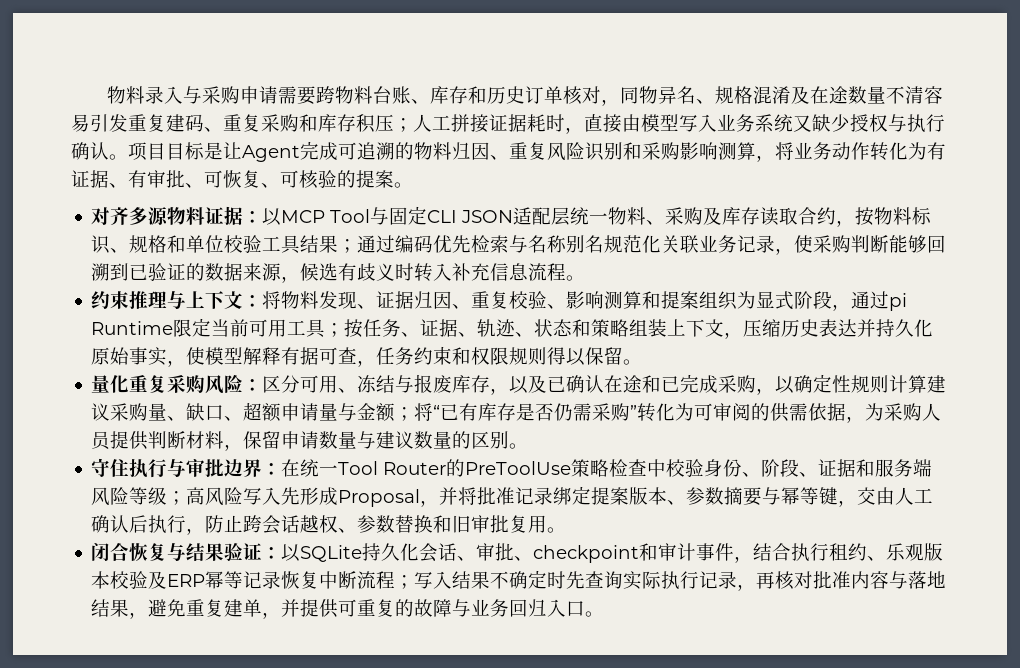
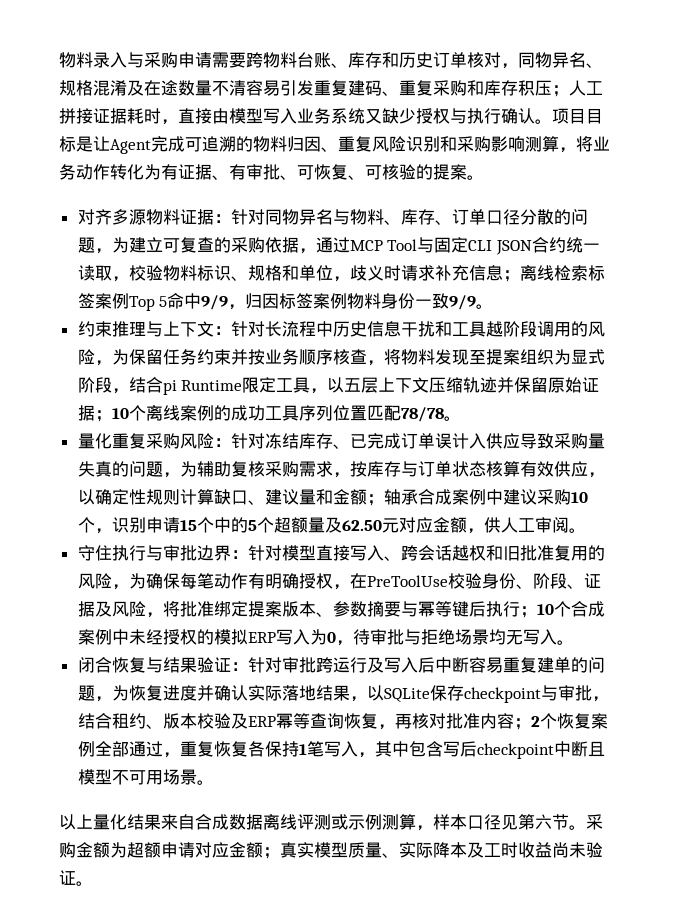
- 对齐多源物料证据：以MCP Tool与固定CLI JSON适配层统一物料、采购及库存读取合约，按物料标识、规格和单位校验工具结果；通过编码优先检索与名称别名规范化关联业务记录，使采购判断能够回溯到已验证的数据来源，候选有歧义时转入补充信息流程。
+ 对齐多源物料证据：针对同物异名与物料、库存、订单口径分散的问题，为建立可复查的采购依据，通过MCP Tool与固定CLI JSON合约统一读取，校验物料标识、规格和单位，歧义时请求补充信息；离线检索标签案例Top 5命中9/9，归因标签案例物料身份一致9/9。
- 约束推理与上下文：将物料发现、证据归因、重复校验、影响测算和提案组织为显式阶段，通过pi Runtime限定当前可用工具；按任务、证据、轨迹、状态和策略组装上下文，压缩历史表达并持久化原始事实，使模型解释有据可查，任务约束和权限规则得以保留。
+ 约束推理与上下文：针对长流程中历史信息干扰和工具越阶段调用的风险，为保留任务约束并按业务顺序核查，将物料发现至提案组织为显式阶段，结合pi Runtime限定工具，以五层上下文压缩轨迹并保留原始证据；10个离线案例的成功工具序列位置匹配78/78。
- 量化重复采购风险：区分可用、冻结与报废库存，以及已确认在途和已完成采购，以确定性规则计算建议采购量、缺口、超额申请量与金额；将“已有库存是否仍需采购”转化为可审阅的供需依据，为采购人员提供判断材料，保留申请数量与建议数量的区别。
+ 量化重复采购风险：针对冻结库存、已完成订单误计入供应导致采购量失真的问题，为辅助复核采购需求，按库存与订单状态核算有效供应，以确定性规则计算缺口、建议量和金额；轴承合成案例中建议采购10个，识别申请15个中的5个超额量及62.50元对应金额，供人工审阅。
- 守住执行与审批边界：在统一Tool Router的PreToolUse策略检查中校验身份、阶段、证据和服务端风险等级；高风险写入先形成Proposal，并将批准记录绑定提案版本、参数摘要与幂等键，交由人工确认后执行，防止跨会话越权、参数替换和旧审批复用。
+ 守住执行与审批边界：针对模型直接写入、跨会话越权和旧批准复用的风险，为确保每笔动作有明确授权，在PreToolUse校验身份、阶段、证据及风险，将批准绑定提案版本、参数摘要与幂等键后执行；10个合成案例中未经授权的模拟ERP写入为0，待审批与拒绝场景均无写入。
- 闭合恢复与结果验证：以SQLite持久化会话、审批、checkpoint和审计事件，结合执行租约、乐观版本校验及ERP幂等记录恢复中断流程；写入结果不确定时先查询实际执行记录，再核对批准内容与落地结果，避免重复建单，并提供可重复的故障与业务回归入口。
+ 闭合恢复与结果验证：针对审批跨运行及写入后中断容易重复建单的问题，为恢复进度并确认实际落地结果，以SQLite保存checkpoint与审批，结合租约、版本校验及ERP幂等查询恢复，再核对批准内容；2个恢复案例全部通过，重复恢复各保持1笔写入，其中包含写后checkpoint中断且模型不可用场景。
+ 以上量化结果来自合成数据离线评测或示例测算，样本口径见第六节。采购金额为超额申请对应金额；真实模型质量、实际降本及工时收益尚未验证。

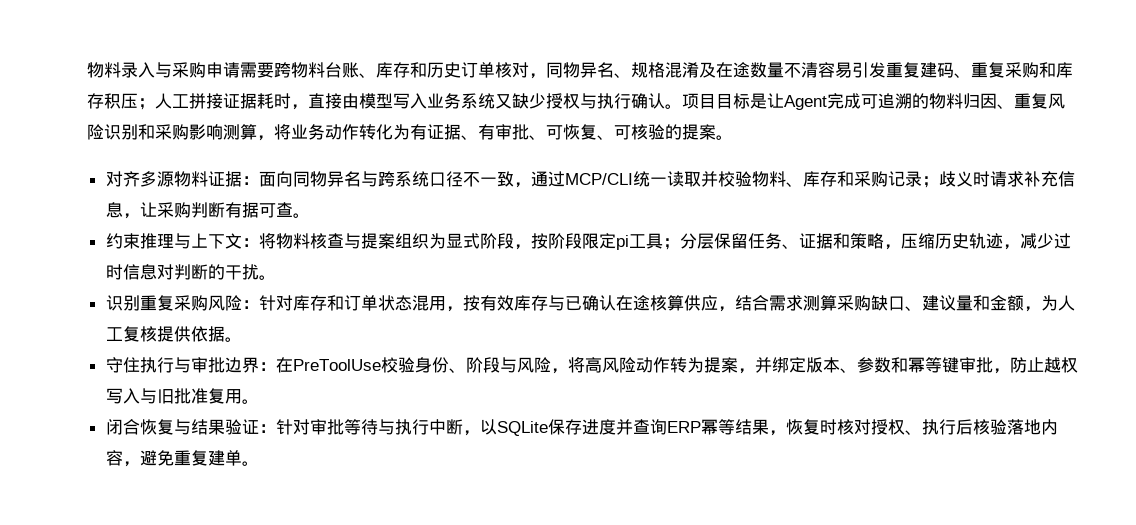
- 对齐多源物料证据：针对同物异名与物料、库存、订单口径分散的问题，为建立可复查的采购依据，通过MCP Tool与固定CLI JSON合约统一读取，校验物料标识、规格和单位，歧义时请求补充信息；离线检索标签案例Top 5命中9/9，归因标签案例物料身份一致9/9。
+ 对齐多源物料证据：面向同物异名与跨系统口径不一致，通过MCP/CLI统一读取并校验物料、库存和采购记录；歧义时请求补充信息，让采购判断有据可查。
- 约束推理与上下文：针对长流程中历史信息干扰和工具越阶段调用的风险，为保留任务约束并按业务顺序核查，将物料发现至提案组织为显式阶段，结合pi Runtime限定工具，以五层上下文压缩轨迹并保留原始证据；10个离线案例的成功工具序列位置匹配78/78。
- 量化重复采购风险：针对冻结库存、已完成订单误计入供应导致采购量失真的问题，为辅助复核采购需求，按库存与订单状态核算有效供应，以确定性规则计算缺口、建议量和金额；轴承合成案例中建议采购10个，识别申请15个中的5个超额量及62.50元对应金额，供人工审阅。
+ 约束推理与上下文：将物料核查与提案组织为显式阶段，按阶段限定pi工具；分层保留任务、证据和策略，压缩历史轨迹，减少过时信息对判断的干扰。
+ 识别重复采购风险：针对库存和订单状态混用，按有效库存与已确认在途核算供应，结合需求测算采购缺口、建议量和金额，为人工复核提供依据。
- 守住执行与审批边界：针对模型直接写入、跨会话越权和旧批准复用的风险，为确保每笔动作有明确授权，在PreToolUse校验身份、阶段、证据及风险，将批准绑定提案版本、参数摘要与幂等键后执行；10个合成案例中未经授权的模拟ERP写入为0，待审批与拒绝场景均无写入。
+ 守住执行与审批边界：在PreToolUse校验身份、阶段与风险，将高风险动作转为提案，并绑定版本、参数和幂等键审批，防止越权写入与旧批准复用。
- 闭合恢复与结果验证：针对审批跨运行及写入后中断容易重复建单的问题，为恢复进度并确认实际落地结果，以SQLite保存checkpoint与审批，结合租约、版本校验及ERP幂等查询恢复，再核对批准内容；2个恢复案例全部通过，重复恢复各保持1笔写入，其中包含写后checkpoint中断且模型不可用场景。
- 以上量化结果来自合成数据离线评测或示例测算，样本口径见第六节。采购金额为超额申请对应金额；真实模型质量、实际降本及工时收益尚未验证。
+ 闭合恢复与结果验证：针对审批等待与执行中断，以SQLite保存进度并查询ERP幂等结果，恢复时核对授权、执行后核验落地内容，避免重复建单。

